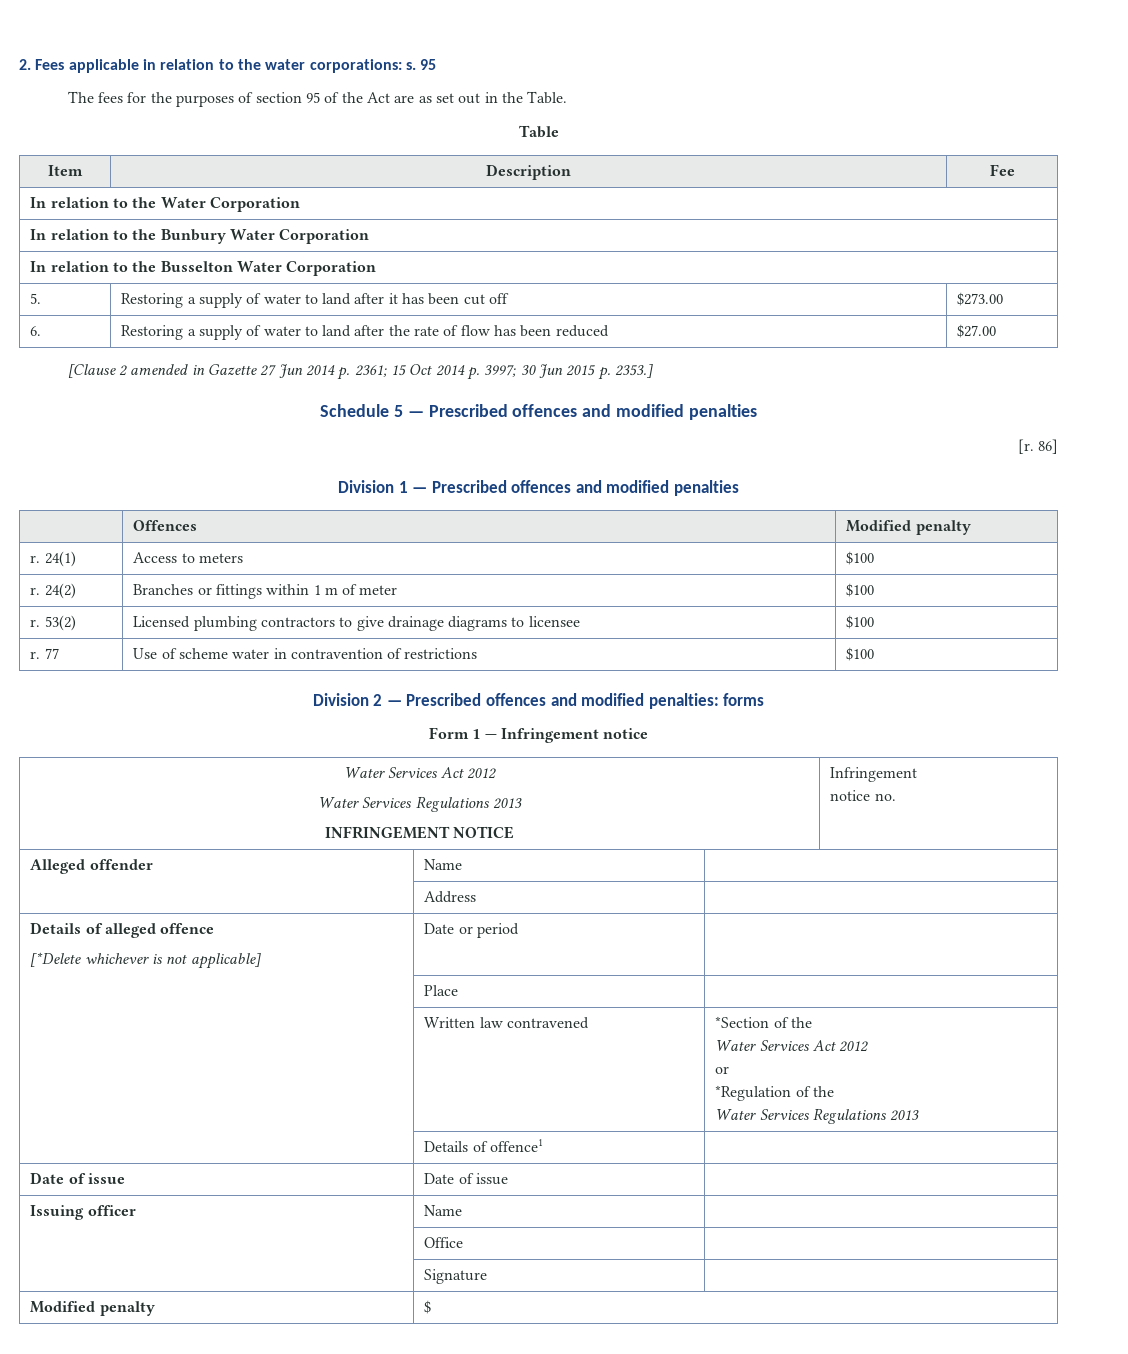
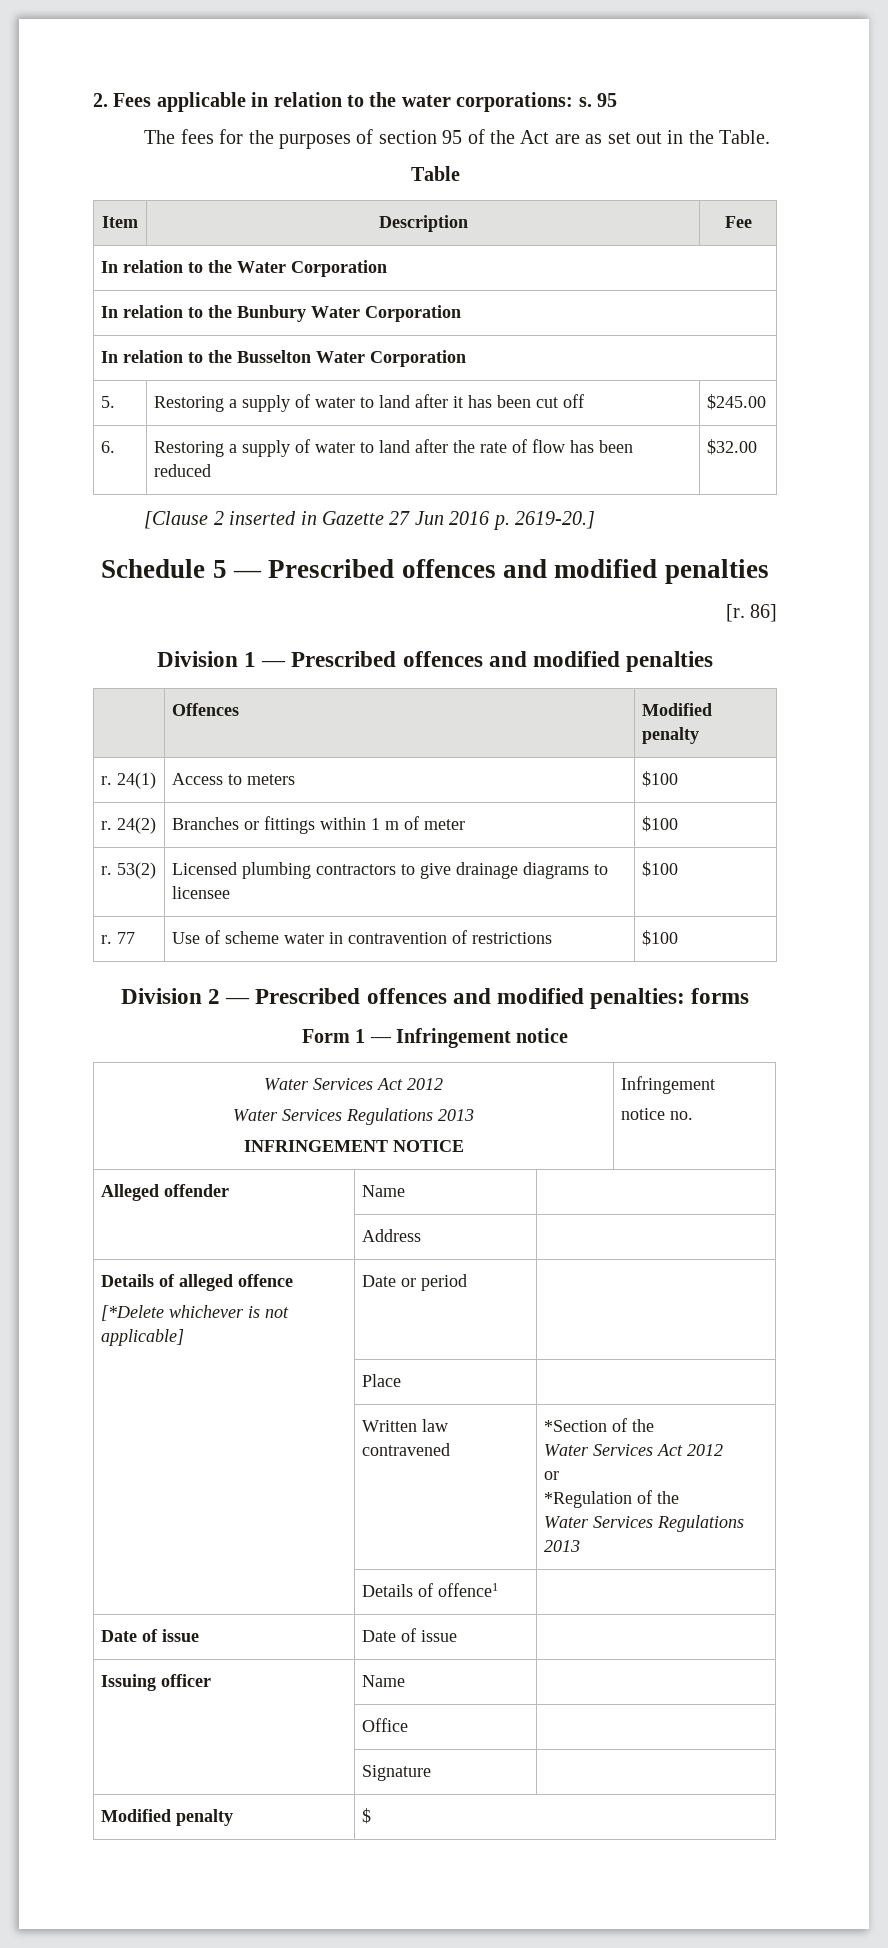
- 5. | Restoring a supply of water to land after it has been cut off | $273.00
+ 5. | Restoring a supply of water to land after it has been cut off | $245.00
- 6. | Restoring a supply of water to land after the rate of flow has been reduced | $27.00
+ 6. | Restoring a supply of water to land after the rate of flow has been reduced | $32.00
- [Clause 2 amended in Gazette 27 Jun 2014 p. 2361; 15 Oct 2014 p. 3997; 30 Jun 2015 p. 2353.]
+ [Clause 2 inserted in Gazette 27 Jun 2016 p. 2619-20.]

